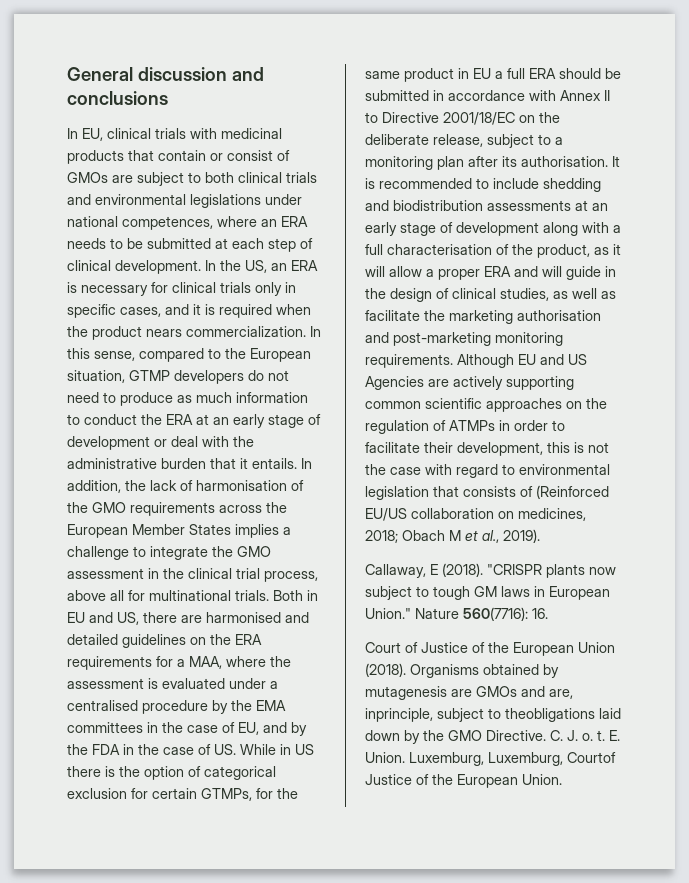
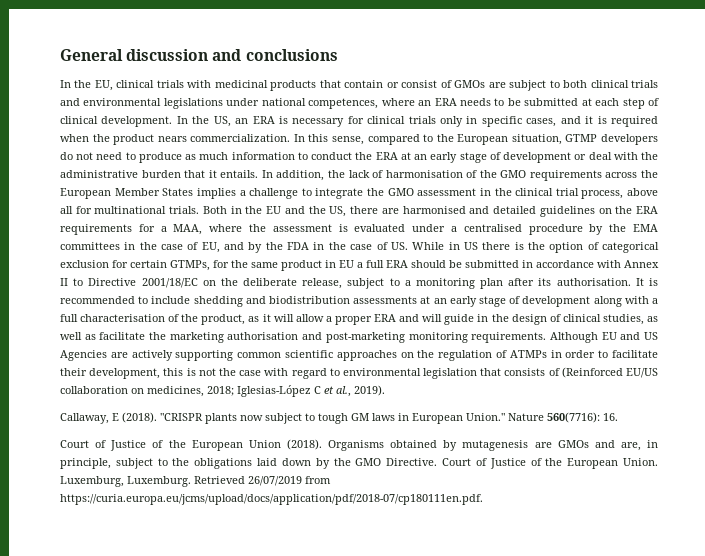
- In EU, clinical trials with medicinal products that contain or consist of GMOs are subject to both clinical trials and environmental legislations under national competences, where an ERA needs to be submitted at each step of clinical development.
+ In the EU, clinical trials with medicinal products that contain or consist of GMOs are subject to both clinical trials and environmental legislations under national competences, where an ERA needs to be submitted at each step of clinical development.
- Both in EU and US, there are harmonised and detailed guidelines on the ERA requirements for a MAA, where the assessment is evaluated under a centralised procedure by the EMA committees in the case of EU, and by the FDA in the case of US. While in US there is the option of categorical exclusion for certain GTMPs, for the same product in EU a full ERA should be submitted in accordance with Annex II to Directive 2001/18/EC on the deliberate release, subject to a monitoring plan after its authorisation.
+ Both in the EU and the US, there are harmonised and detailed guidelines on the ERA requirements for a MAA, where the assessment is evaluated under a centralised procedure by the EMA committees in the case of EU, and by the FDA in the case of US. While in US there is the option of categorical exclusion for certain GTMPs, for the same product in EU a full ERA should be submitted in accordance with Annex II to Directive 2001/18/EC on the deliberate release, subject to a monitoring plan after its authorisation.
- Although EU and US Agencies are actively supporting common scientific approaches on the regulation of ATMPs in order to facilitate their development, this is not the case with regard to environmental legislation that consists of (Reinforced EU/US collaboration on medicines, 2018; Obach M et al., 2019).
+ Although EU and US Agencies are actively supporting common scientific approaches on the regulation of ATMPs in order to facilitate their development, this is not the case with regard to environmental legislation that consists of (Reinforced EU/US collaboration on medicines, 2018; Iglesias-López C et al., 2019).
- Organisms obtained by mutagenesis are GMOs and are, inprinciple, subject to theobligations laid down by the GMO Directive.
+ Organisms obtained by mutagenesis are GMOs and are, in principle, subject to the obligations laid down by the GMO Directive.
- C. J. o. t. E. Union. Luxemburg, Luxemburg, Courtof Justice of the European Union.
+ Court of Justice of the European Union.
+ Luxemburg, Luxemburg. Retrieved 26/07/2019 from https://curia.europa.eu/jcms/upload/docs/application/pdf/2018-07/cp180111en.pdf.

